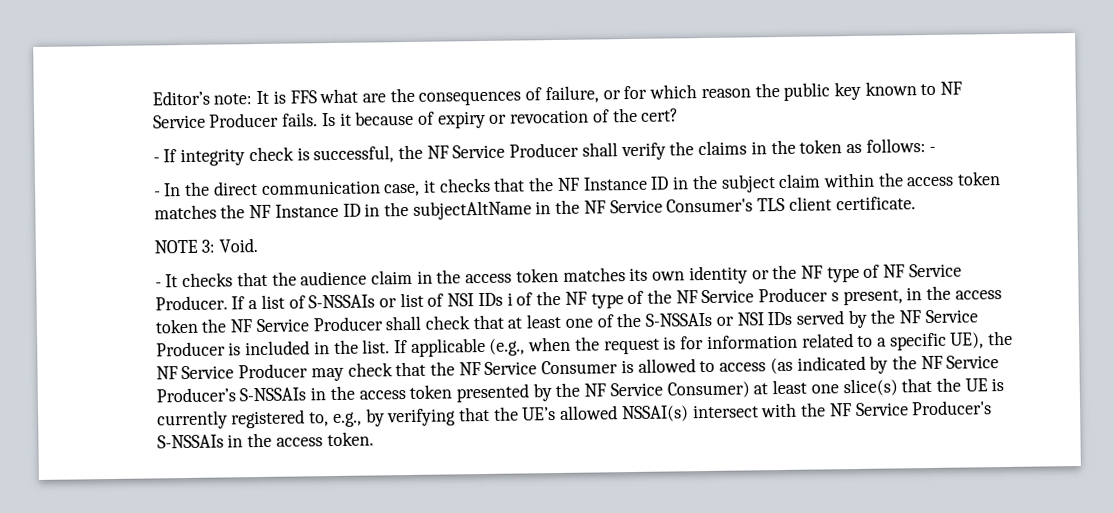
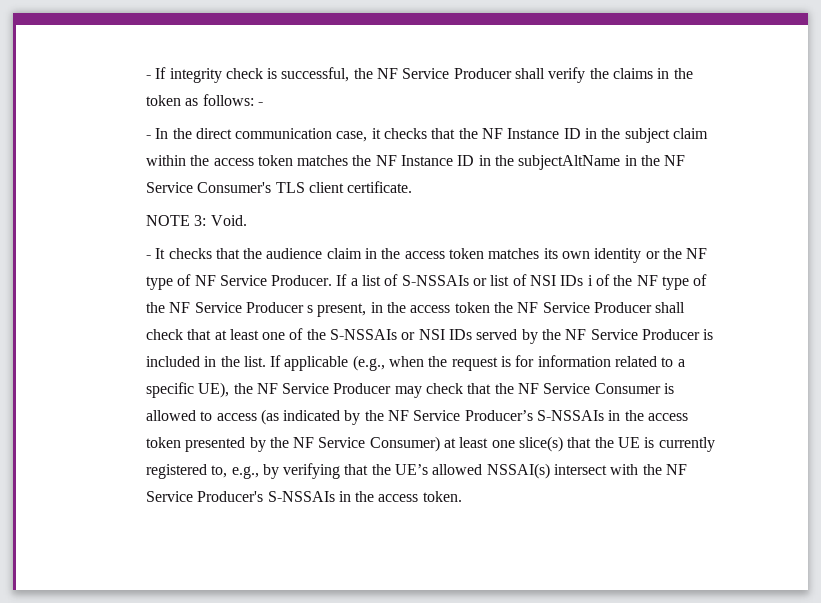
- Editor’s note: It is FFS what are the consequences of failure, or for which reason the public key known to NF Service Producer fails. Is it because of expiry or revocation of the cert?

